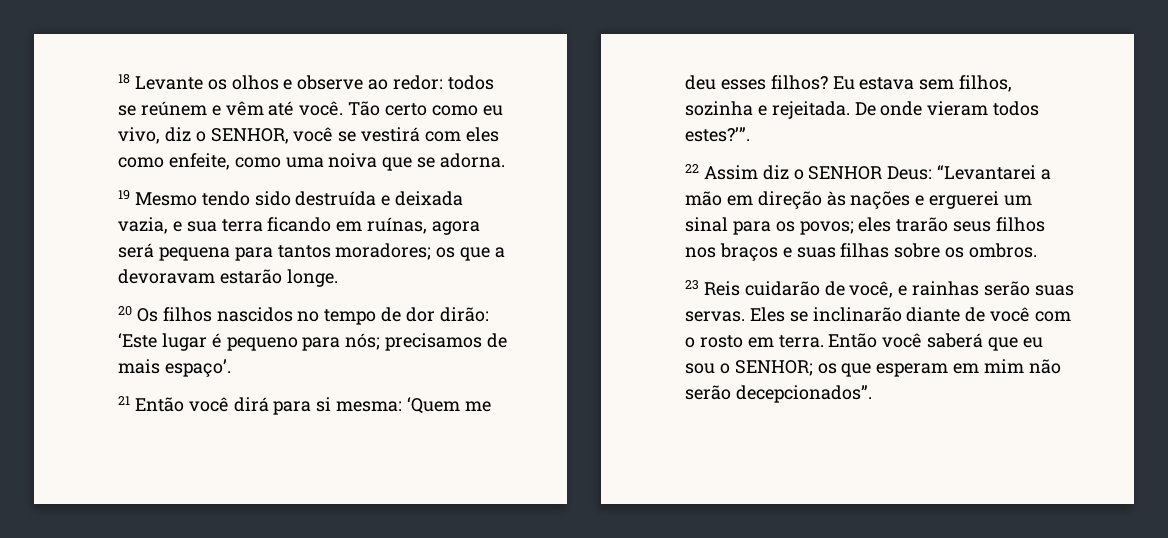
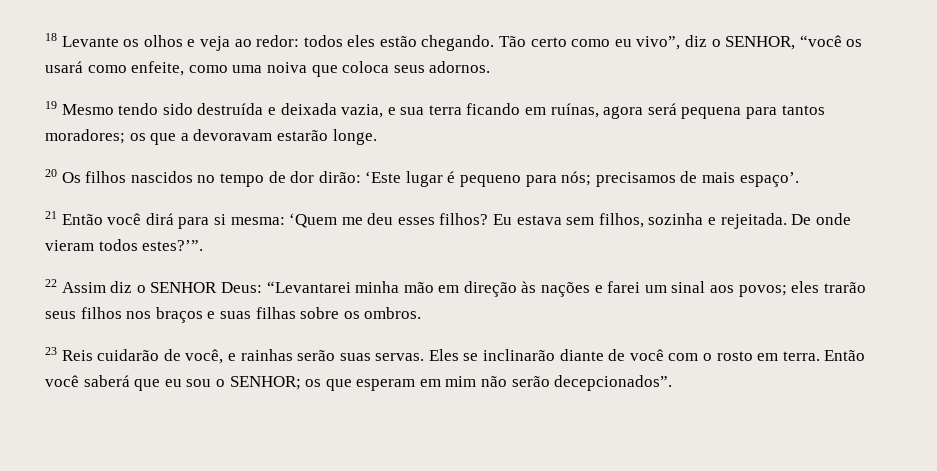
- 18 Levante os olhos e observe ao redor: todos se reúnem e vêm até você.
+ 18 Levante os olhos e veja ao redor: todos eles estão chegando.
- Tão certo como eu vivo, diz o SENHOR, você se vestirá com eles como enfeite, como uma noiva que se adorna.
+ Tão certo como eu vivo”, diz o SENHOR, “você os usará como enfeite, como uma noiva que coloca seus adornos.
- 22 Assim diz o SENHOR Deus: “Levantarei a mão em direção às nações e erguerei um sinal para os povos; eles trarão seus filhos nos braços e suas filhas sobre os ombros.
+ 22 Assim diz o SENHOR Deus: “Levantarei minha mão em direção às nações e farei um sinal aos povos; eles trarão seus filhos nos braços e suas filhas sobre os ombros.

